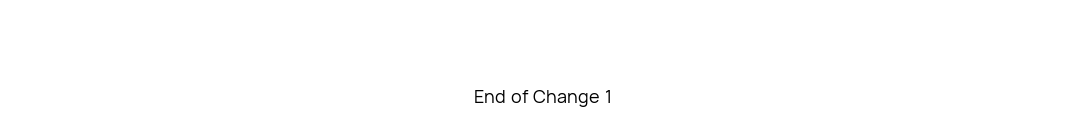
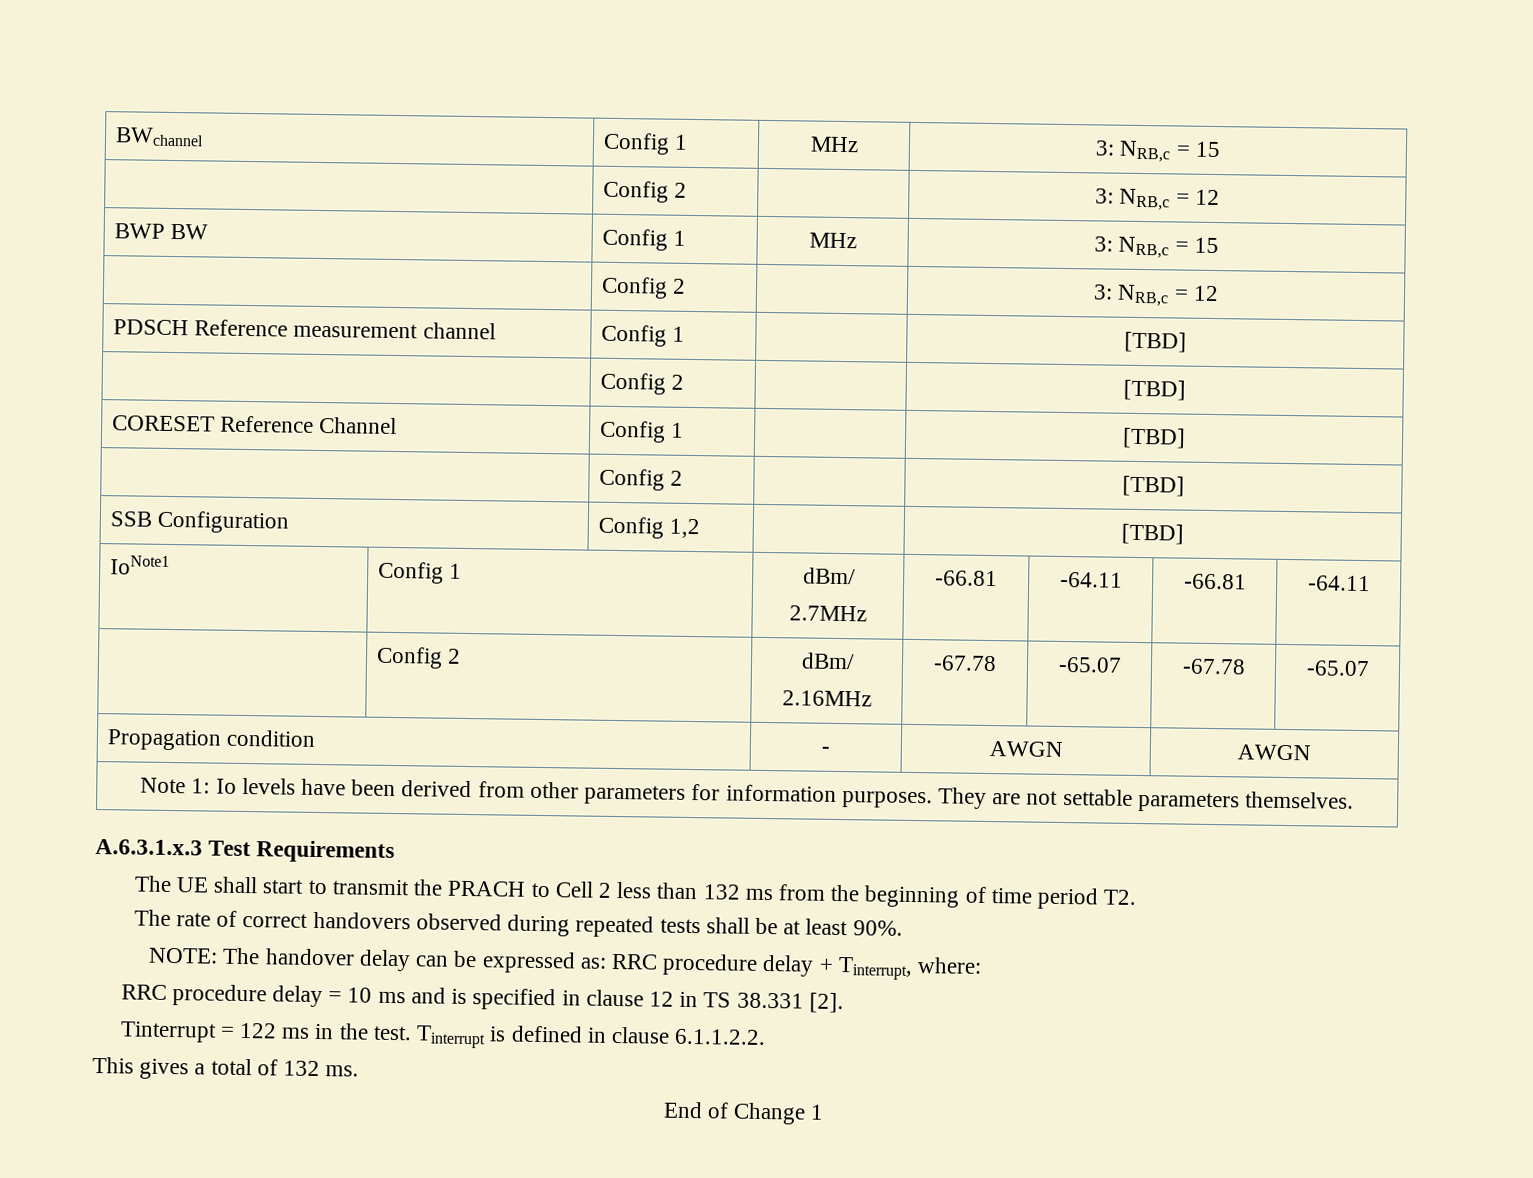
+ BWchannel | Config 1 | MHz | 3: NRB,c = 15
+ | Config 2 | | 3: NRB,c = 12
+ BWP BW | Config 1 | MHz | 3: NRB,c = 15
+ | Config 2 | | 3: NRB,c = 12
+ PDSCH Reference measurement channel | Config 1 | | [TBD]
+ | Config 2 | | [TBD]
+ CORESET Reference Channel | Config 1 | | [TBD]
+ | Config 2 | | [TBD]
+ SSB Configuration | Config 1,2 | | [TBD]
+ IoNote1 | Config 1 | dBm/
+ 2.7MHz | -66.81 | -64.11 | -66.81 | -64.11
+ | Config 2 | dBm/
+ 2.16MHz | -67.78 | -65.07 | -67.78 | -65.07
+ Propagation condition | - | AWGN | AWGN
+ Note 1: Io levels have been derived from other parameters for information purposes. They are not settable parameters themselves.
+ A.6.3.1.x.3 Test Requirements
+ The UE shall start to transmit the PRACH to Cell 2 less than 132 ms from the beginning of time period T2.
+ The rate of correct handovers observed during repeated tests shall be at least 90%.
+ NOTE: The handover delay can be expressed as: RRC procedure delay + Tinterrupt, where:
+ RRC procedure delay = 10 ms and is specified in clause 12 in TS 38.331 [2].
+ Tinterrupt = 122 ms in the test. Tinterrupt is defined in clause 6.1.1.2.2.
+ This gives a total of 132 ms.

